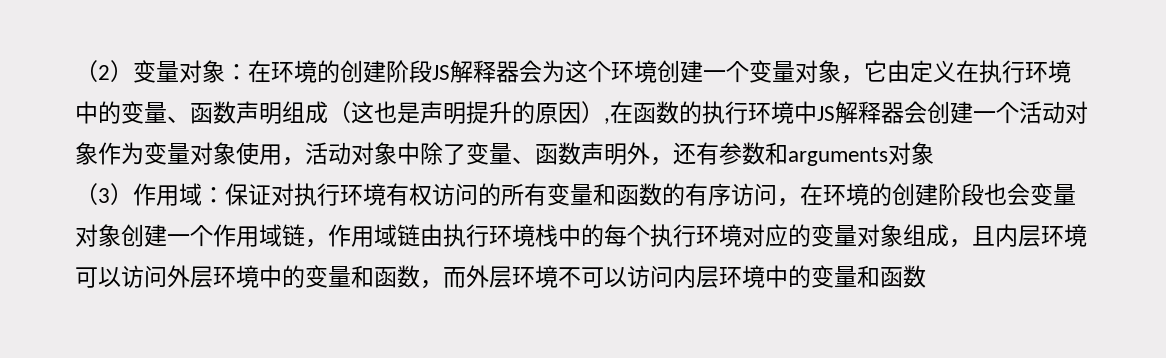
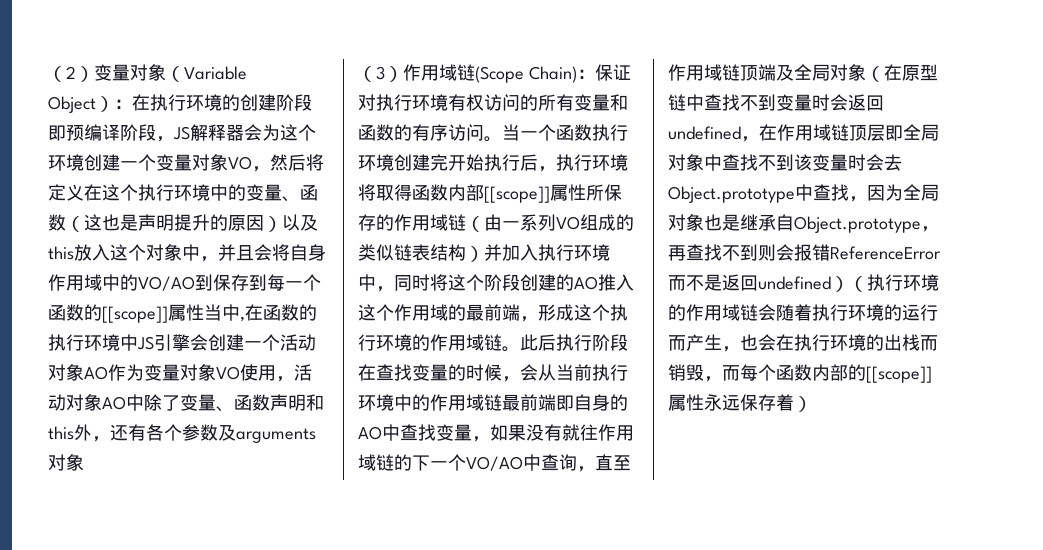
- （2）变量对象：在环境的创建阶段JS解释器会为这个环境创建一个变量对象，它由定义在执行环境中的变量、函数声明组成（这也是声明提升的原因）,在函数的执行环境中JS解释器会创建一个活动对象作为变量对象使用，活动对象中除了变量、函数声明外，还有参数和arguments对象
+ （2）变量对象（Variable Object）：在执行环境的创建阶段即预编译阶段，JS解释器会为这个环境创建一个变量对象VO，然后将定义在这个执行环境中的变量、函数（这也是声明提升的原因）以及this放入这个对象中，并且会将自身作用域中的VO/AO到保存到每一个函数的[[scope]]属性当中,在函数的执行环境中JS引擎会创建一个活动对象AO作为变量对象VO使用，活动对象AO中除了变量、函数声明和this外，还有各个参数及arguments对象
- （3）作用域：保证对执行环境有权访问的所有变量和函数的有序访问，在环境的创建阶段也会变量对象创建一个作用域链，作用域链由执行环境栈中的每个执行环境对应的变量对象组成，且内层环境可以访问外层环境中的变量和函数，而外层环境不可以访问内层环境中的变量和函数
+ （3）作用域链(Scope Chain)：保证对执行环境有权访问的所有变量和函数的有序访问。当一个函数执行环境创建完开始执行后，执行环境将取得函数内部[[scope]]属性所保存的作用域链（由一系列VO组成的类似链表结构）并加入执行环境中，同时将这个阶段创建的AO推入这个作用域的最前端，形成这个执行环境的作用域链。此后执行阶段在查找变量的时候，会从当前执行环境中的作用域链最前端即自身的AO中查找变量，如果没有就往作用域链的下一个VO/AO中查询，直至作用域链顶端及全局对象（在原型链中查找不到变量时会返回undefined，在作用域链顶层即全局对象中查找不到该变量时会去Object.prototype中查找，因为全局对象也是继承自Object.prototype，再查找不到则会报错ReferenceError而不是返回undefined）（执行环境的作用域链会随着执行环境的运行而产生，也会在执行环境的出栈而销毁，而每个函数内部的[[scope]]属性永远保存着）

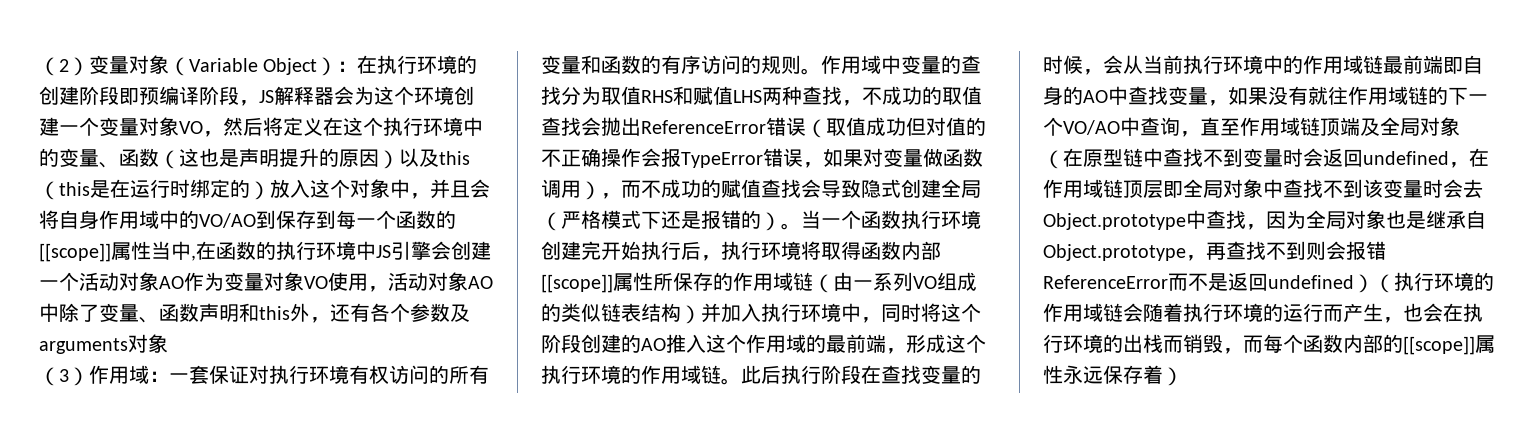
- 在执行环境的创建阶段即预编译阶段，JS解释器会为这个环境创建一个变量对象VO，然后将定义在这个执行环境中的变量、函数（这也是声明提升的原因）以及this放入这个对象中，并且会将自身作用域中的VO/AO到保存到每一个函数的[[scope]]属性当中,在函数的执行环境中JS引擎会创建一个活动对象AO作为变量对象VO使用，活动对象AO中除了变量、函数声明和this外，还有各个参数及arguments对象
+ 在执行环境的创建阶段即预编译阶段，JS解释器会为这个环境创建一个变量对象VO，然后将定义在这个执行环境中的变量、函数（这也是声明提升的原因）以及this（this是在运行时绑定的）放入这个对象中，并且会将自身作用域中的VO/AO到保存到每一个函数的[[scope]]属性当中,在函数的执行环境中JS引擎会创建一个活动对象AO作为变量对象VO使用，活动对象AO中除了变量、函数声明和this外，还有各个参数及arguments对象
- （3）作用域链(Scope Chain)：保证对执行环境有权访问的所有变量和函数的有序访问。
+ （3）作用域：一套保证对执行环境有权访问的所有变量和函数的有序访问的规则。作用域中变量的查找分为取值RHS和赋值LHS两种查找，不成功的取值查找会抛出ReferenceError错误（取值成功但对值的不正确操作会报TypeError错误，如果对变量做函数调用），而不成功的赋值查找会导致隐式创建全局（严格模式下还是报错的）。

